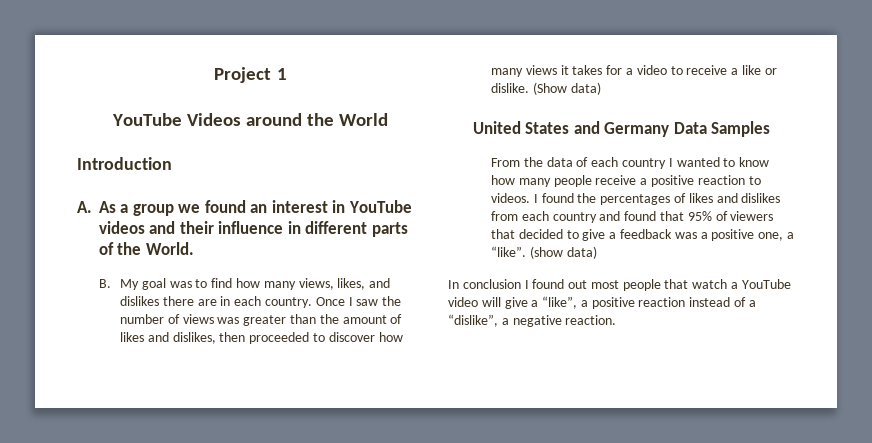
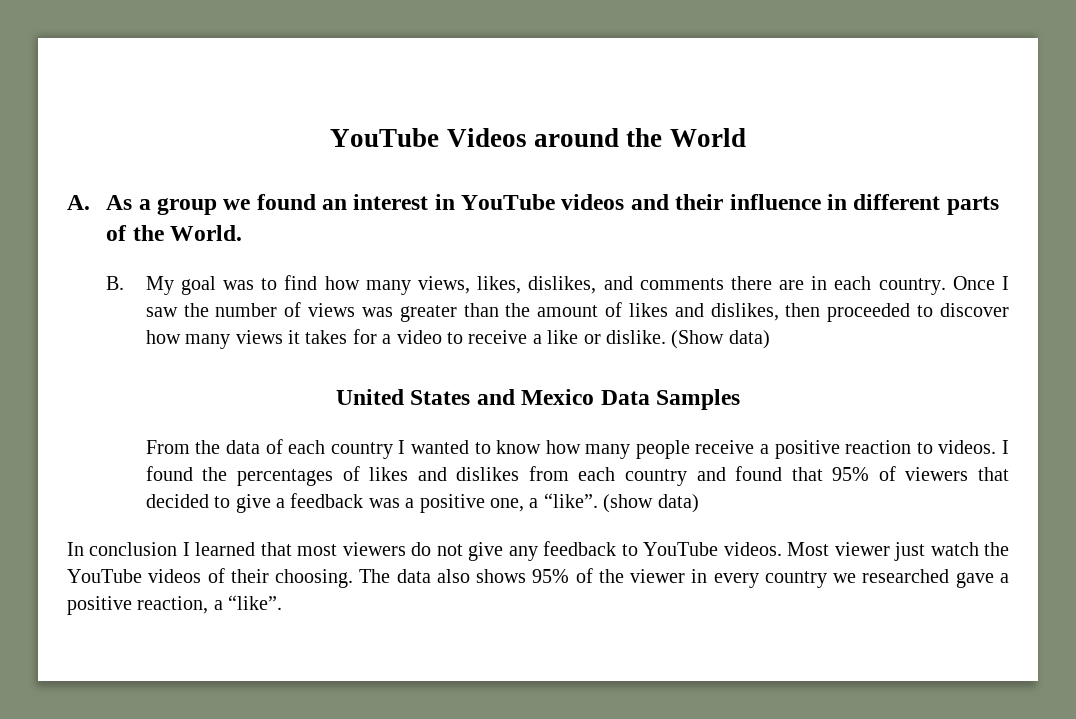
- Project 1
- Introduction
- B. My goal was to find how many views, likes, and dislikes there are in each country.
+ B. My goal was to find how many views, likes, dislikes, and comments there are in each country.
- United States and Germany Data Samples
+ United States and Mexico Data Samples
- In conclusion I found out most people that watch a YouTube video will give a “like”, a positive reaction instead of a “dislike”, a negative reaction.
+ In conclusion I learned that most viewers do not give any feedback to YouTube videos. Most viewer just watch the YouTube videos of their choosing. The data also shows 95% of the viewer in every country we researched gave a positive reaction, a “like”.

